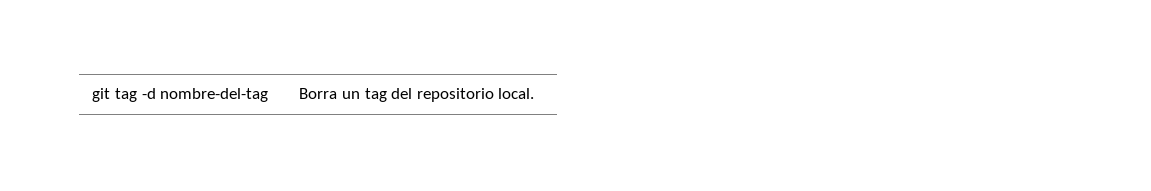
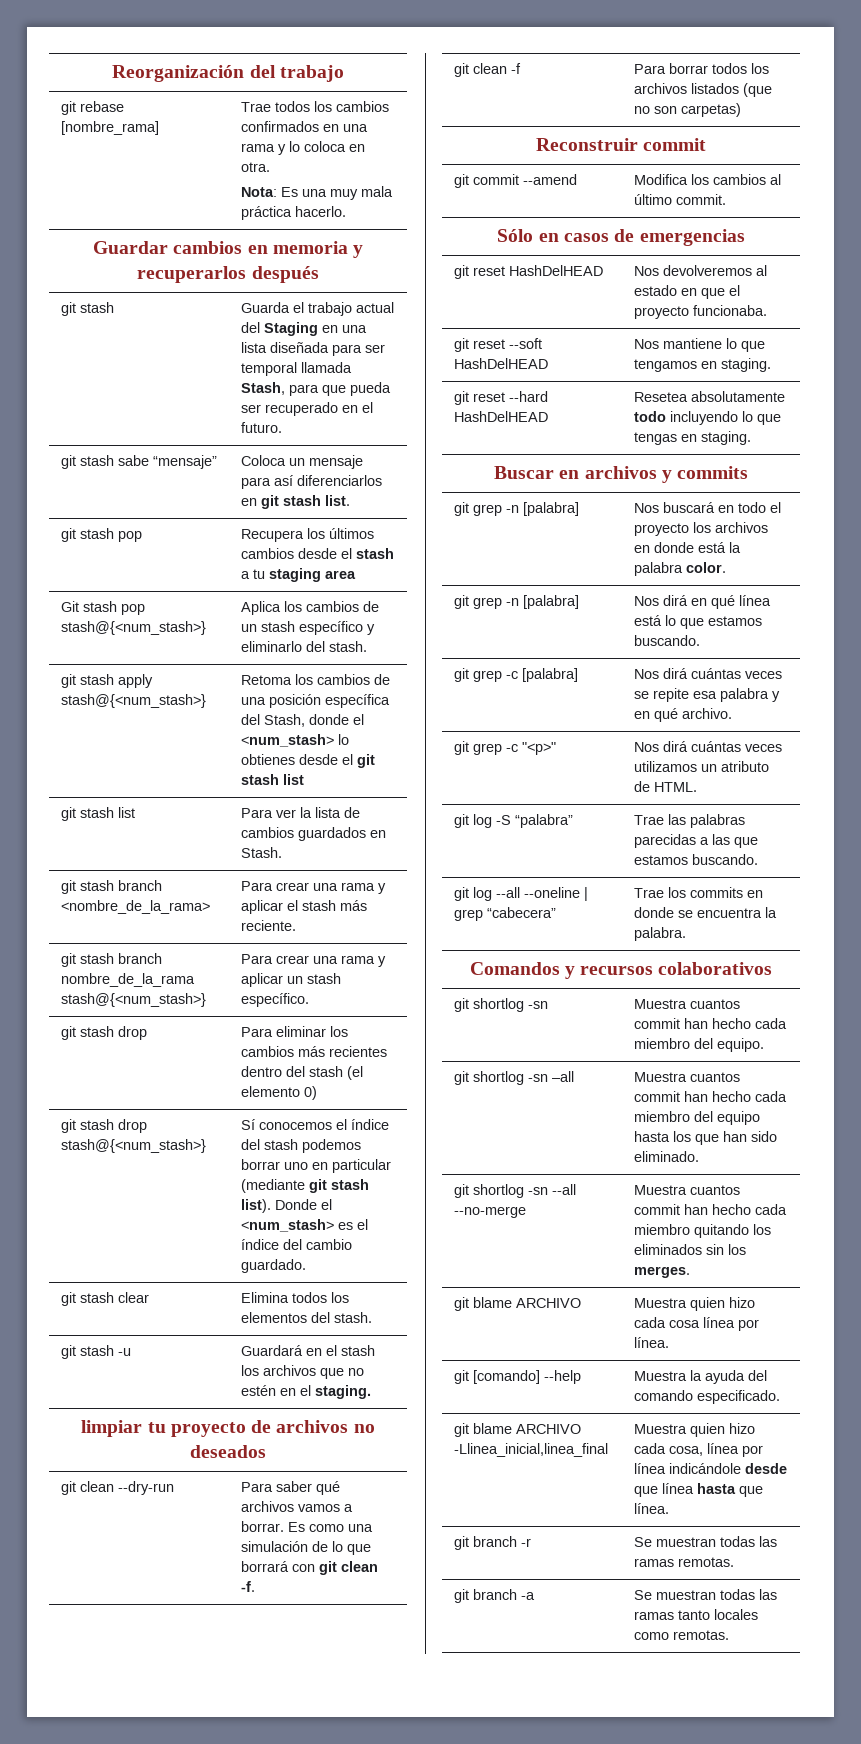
- git tag -d nombre-del-tag | Borra un tag del repositorio local.
+ Reorganización del trabajo
+ git rebase [nombre_rama] | Trae todos los cambios confirmados en una rama y lo coloca en otra.
+ Nota: Es una muy mala práctica hacerlo.
+ Guardar cambios en memoria y recuperarlos después
+ git stash | Guarda el trabajo actual del Staging en una lista diseñada para ser temporal llamada Stash, para que pueda ser recuperado en el futuro.
+ git stash sabe “mensaje” | Coloca un mensaje para así diferenciarlos en git stash list.
+ git stash pop | Recupera los últimos cambios desde el stash a tu staging area
+ Git stash pop stash@{<num_stash>} | Aplica los cambios de un stash específico y eliminarlo del stash.
+ git stash apply stash@{<num_stash>} | Retoma los cambios de una posición específica del Stash, donde el <num_stash> lo obtienes desde el git stash list
+ git stash list | Para ver la lista de cambios guardados en Stash.
+ git stash branch <nombre_de_la_rama> | Para crear una rama y aplicar el stash más reciente.
+ git stash branch nombre_de_la_rama stash@{<num_stash>} | Para crear una rama y aplicar un stash específico.
+ git stash drop | Para eliminar los cambios más recientes dentro del stash (el elemento 0)
+ git stash drop stash@{<num_stash>} | Sí conocemos el índice del stash podemos borrar uno en particular (mediante git stash list). Donde el <num_stash> es el índice del cambio guardado.
+ git stash clear | Elimina todos los elementos del stash.
+ git stash -u | Guardará en el stash los archivos que no estén en el staging.
+ limpiar tu proyecto de archivos no deseados
+ git clean --dry-run | Para saber qué archivos vamos a borrar. Es como una simulación de lo que borrará con git clean -f.
+ git clean -f | Para borrar todos los archivos listados (que no son carpetas)
+ Reconstruir commit
+ git commit --amend | Modifica los cambios al último commit.
+ Sólo en casos de emergencias
+ git reset HashDelHEAD | Nos devolveremos al estado en que el proyecto funcionaba.
+ git reset --soft HashDelHEAD | Nos mantiene lo que tengamos en staging.
+ git reset --hard HashDelHEAD | Resetea absolutamente todo incluyendo lo que tengas en staging.
+ Buscar en archivos y commits
+ git grep -n [palabra] | Nos buscará en todo el proyecto los archivos en donde está la palabra color.
+ git grep -n [palabra] | Nos dirá en qué línea está lo que estamos buscando.
+ git grep -c [palabra] | Nos dirá cuántas veces se repite esa palabra y en qué archivo.
+ git grep -c "<p>" | Nos dirá cuántas veces utilizamos un atributo de HTML.
+ git log -S “palabra” | Trae las palabras parecidas a las que estamos buscando.
+ git log --all --oneline | grep “cabecera” | Trae los commits en donde se encuentra la palabra.
+ Comandos y recursos colaborativos
+ git shortlog -sn | Muestra cuantos commit han hecho cada miembro del equipo.
+ git shortlog -sn –all | Muestra cuantos commit han hecho cada miembro del equipo hasta los que han sido eliminado.
+ git shortlog -sn --all --no-merge | Muestra cuantos commit han hecho cada miembro quitando los eliminados sin los merges.
+ git blame ARCHIVO | Muestra quien hizo cada cosa línea por línea.
+ git [comando] --help | Muestra la ayuda del comando especificado.
+ git blame ARCHIVO -Llinea_inicial,linea_final | Muestra quien hizo cada cosa, línea por línea indicándole desde que línea hasta que línea.
+ git branch -r | Se muestran todas las ramas remotas.
+ git branch -a | Se muestran todas las ramas tanto locales como remotas.

